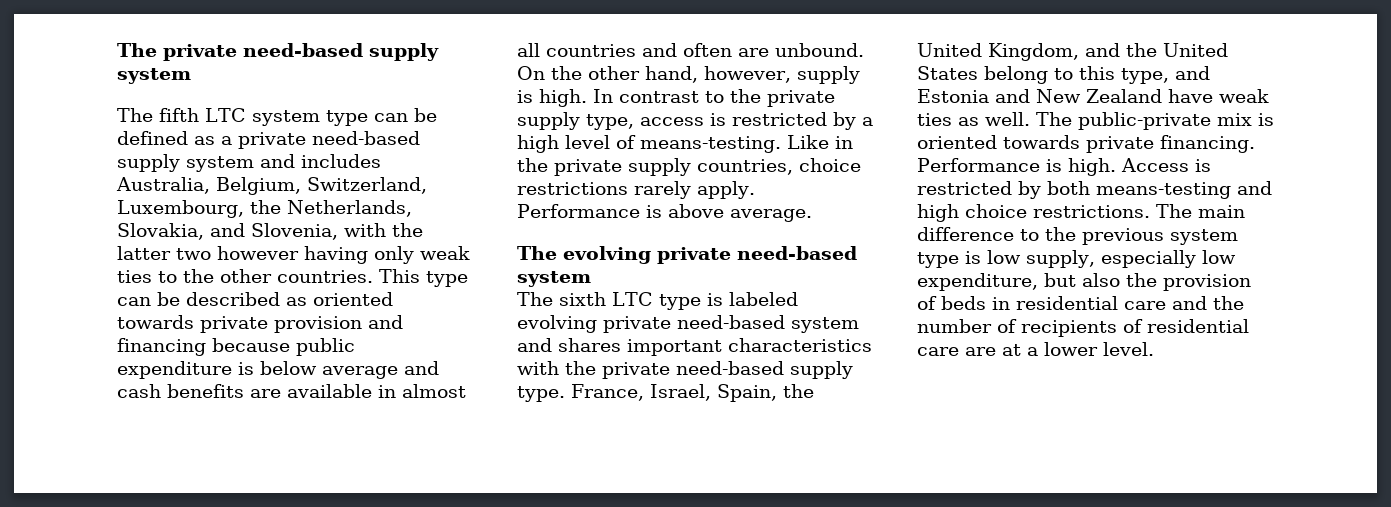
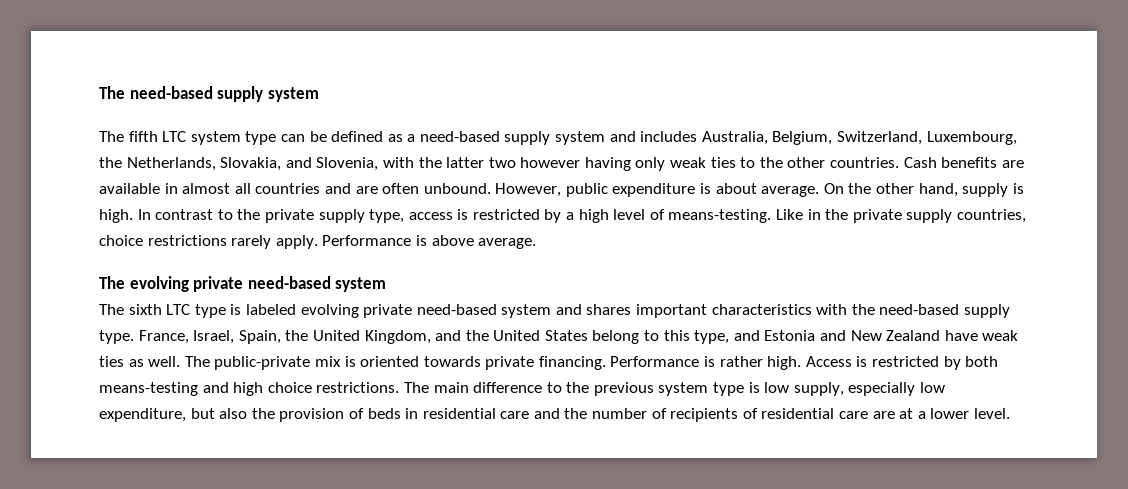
- The private need-based supply system
+ The need-based supply system
- The fifth LTC system type can be defined as a private need-based supply system and includes Australia, Belgium, Switzerland, Luxembourg, the Netherlands, Slovakia, and Slovenia, with the latter two however having only weak ties to the other countries.
+ The fifth LTC system type can be defined as a need-based supply system and includes Australia, Belgium, Switzerland, Luxembourg, the Netherlands, Slovakia, and Slovenia, with the latter two however having only weak ties to the other countries.
- This type can be described as oriented towards private provision and financing because public expenditure is below average and cash benefits are available in almost all countries and often are unbound.
+ Cash benefits are available in almost all countries and are often unbound. However, public expenditure is about average.
- On the other hand, however, supply is high.
+ On the other hand, supply is high.
- The sixth LTC type is labeled evolving private need-based system and shares important characteristics with the private need-based supply type.
+ The sixth LTC type is labeled evolving private need-based system and shares important characteristics with the need-based supply type.
- Performance is high.
+ Performance is rather high.

